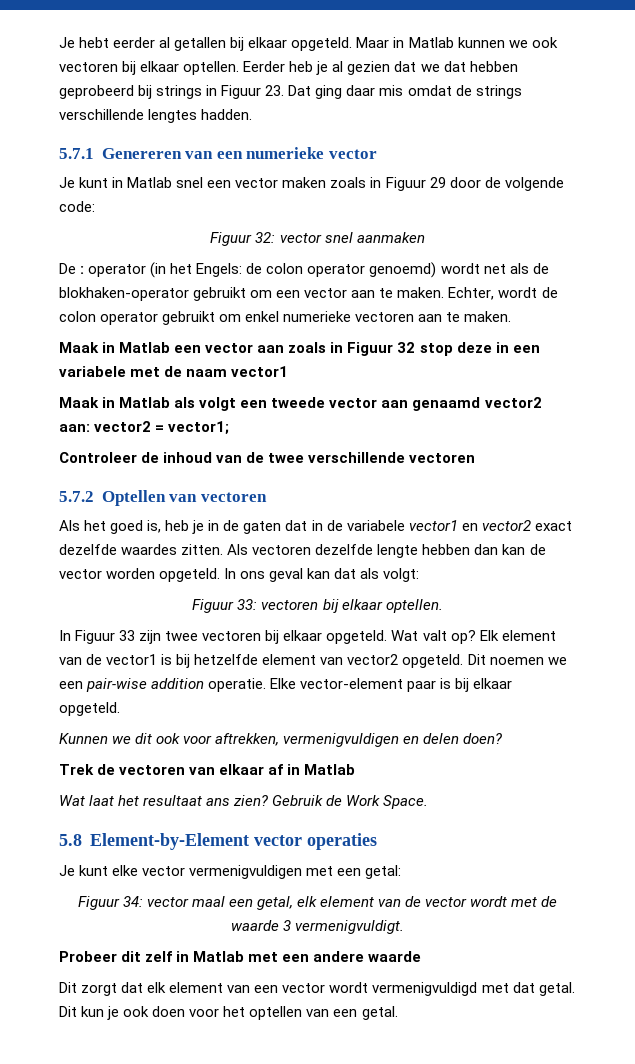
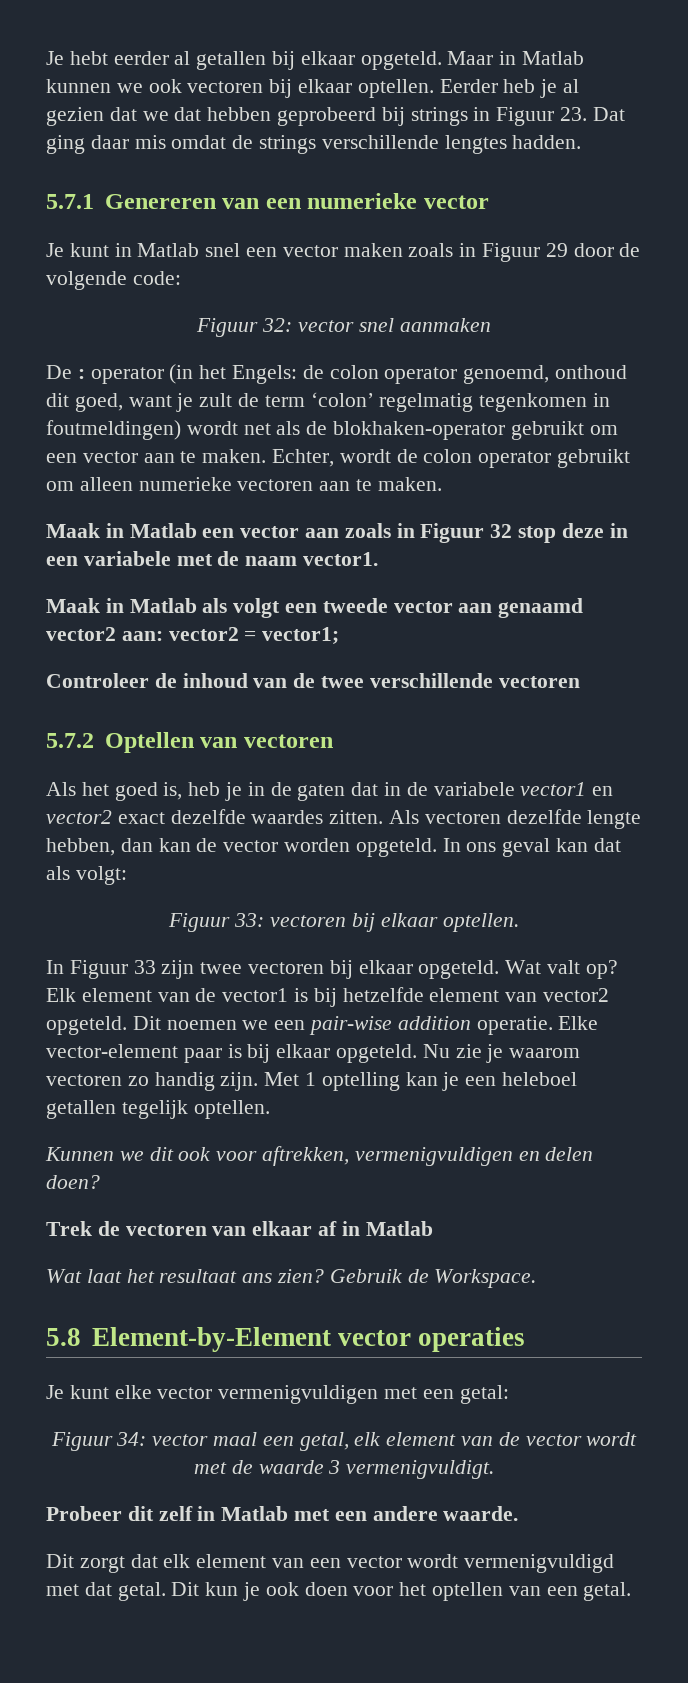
- De : operator (in het Engels: de colon operator genoemd) wordt net als de blokhaken-operator gebruikt om een vector aan te maken.
+ De : operator (in het Engels: de colon operator genoemd, onthoud dit goed, want je zult de term ‘colon’ regelmatig tegenkomen in foutmeldingen) wordt net als de blokhaken-operator gebruikt om een vector aan te maken.
- Echter, wordt de colon operator gebruikt om enkel numerieke vectoren aan te maken.
+ Echter, wordt de colon operator gebruikt om alleen numerieke vectoren aan te maken.
- Maak in Matlab een vector aan zoals in Figuur 32 stop deze in een variabele met de naam vector1
+ Maak in Matlab een vector aan zoals in Figuur 32 stop deze in een variabele met de naam vector1.
- Als vectoren dezelfde lengte hebben dan kan de vector worden opgeteld.
+ Als vectoren dezelfde lengte hebben, dan kan de vector worden opgeteld.
+ Nu zie je waarom vectoren zo handig zijn. Met 1 optelling kan je een heleboel getallen tegelijk optellen.
- Gebruik de Work Space.
+ Gebruik de Workspace.
- Probeer dit zelf in Matlab met een andere waarde
+ Probeer dit zelf in Matlab met een andere waarde.

